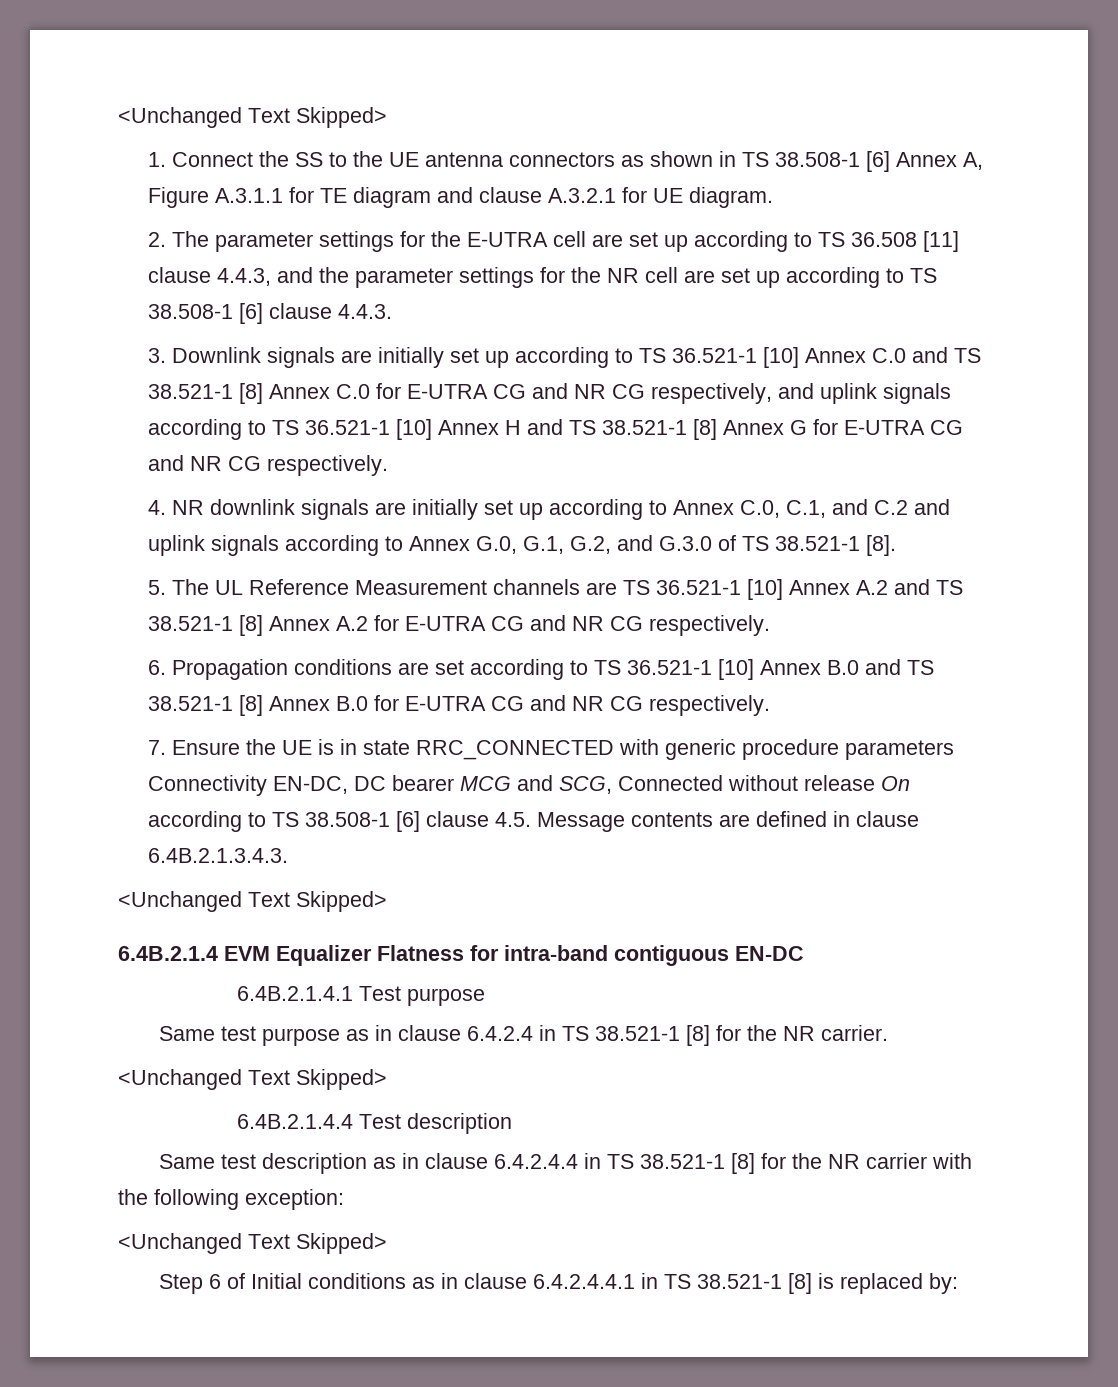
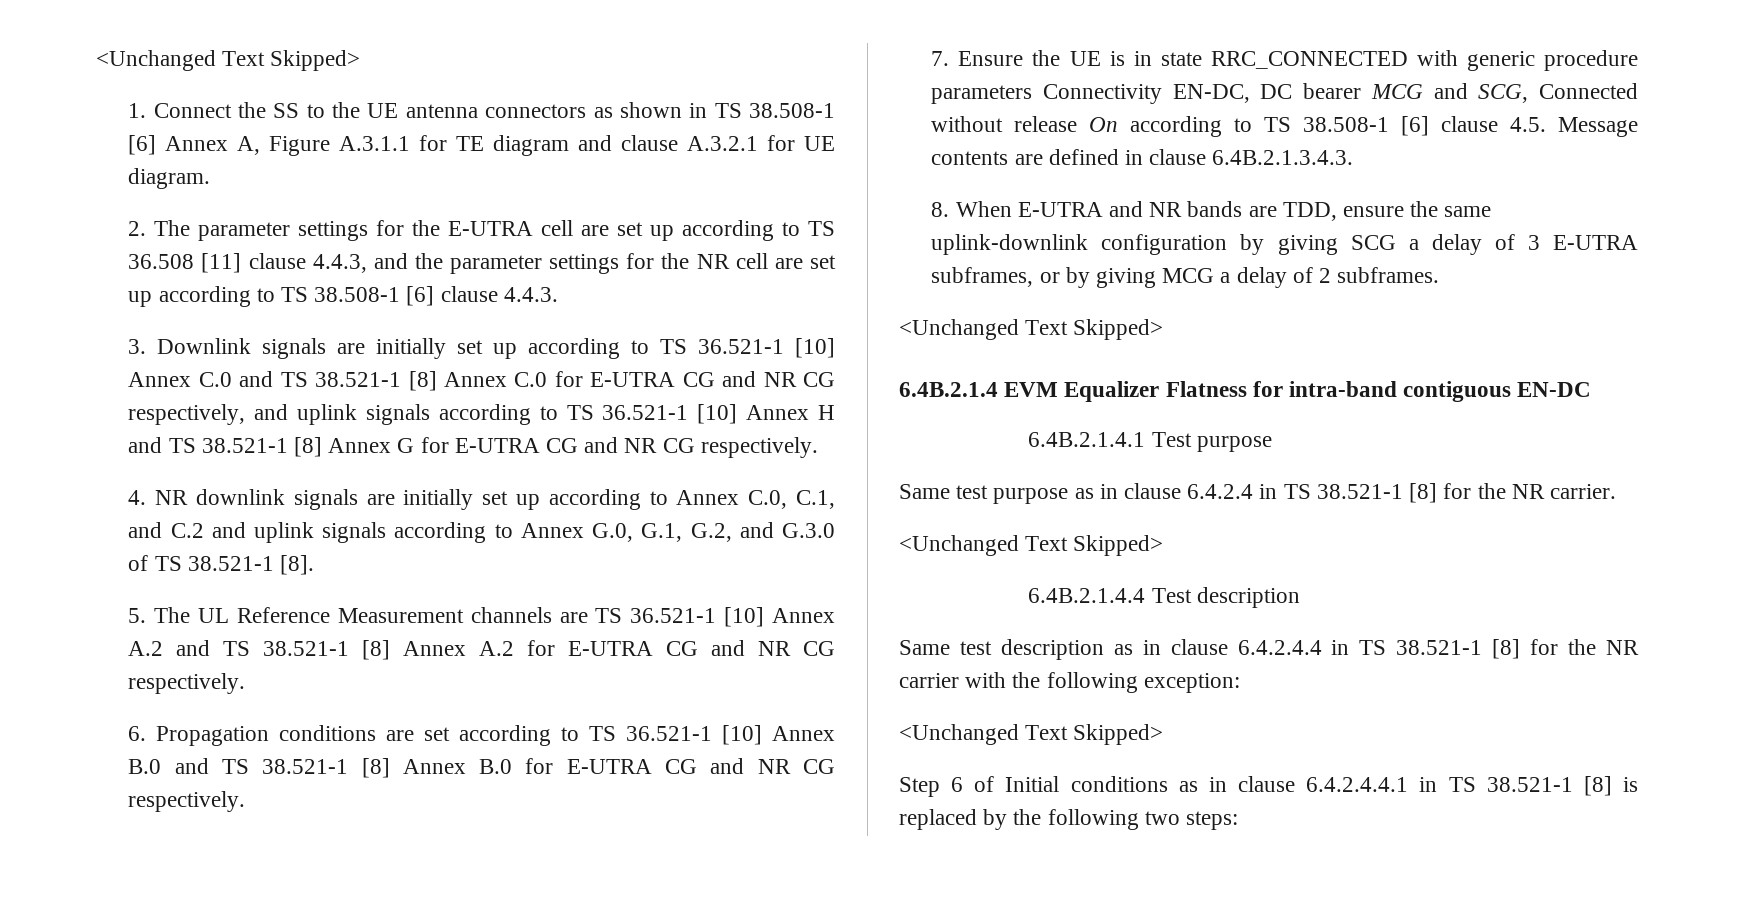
+ 8. When E-UTRA and NR bands are TDD, ensure the same uplink-downlink configuration by giving SCG a delay of 3 E-UTRA subframes, or by giving MCG a delay of 2 subframes.
- Step 6 of Initial conditions as in clause 6.4.2.4.4.1 in TS 38.521-1 [8] is replaced by:
+ Step 6 of Initial conditions as in clause 6.4.2.4.4.1 in TS 38.521-1 [8] is replaced by the following two steps:

